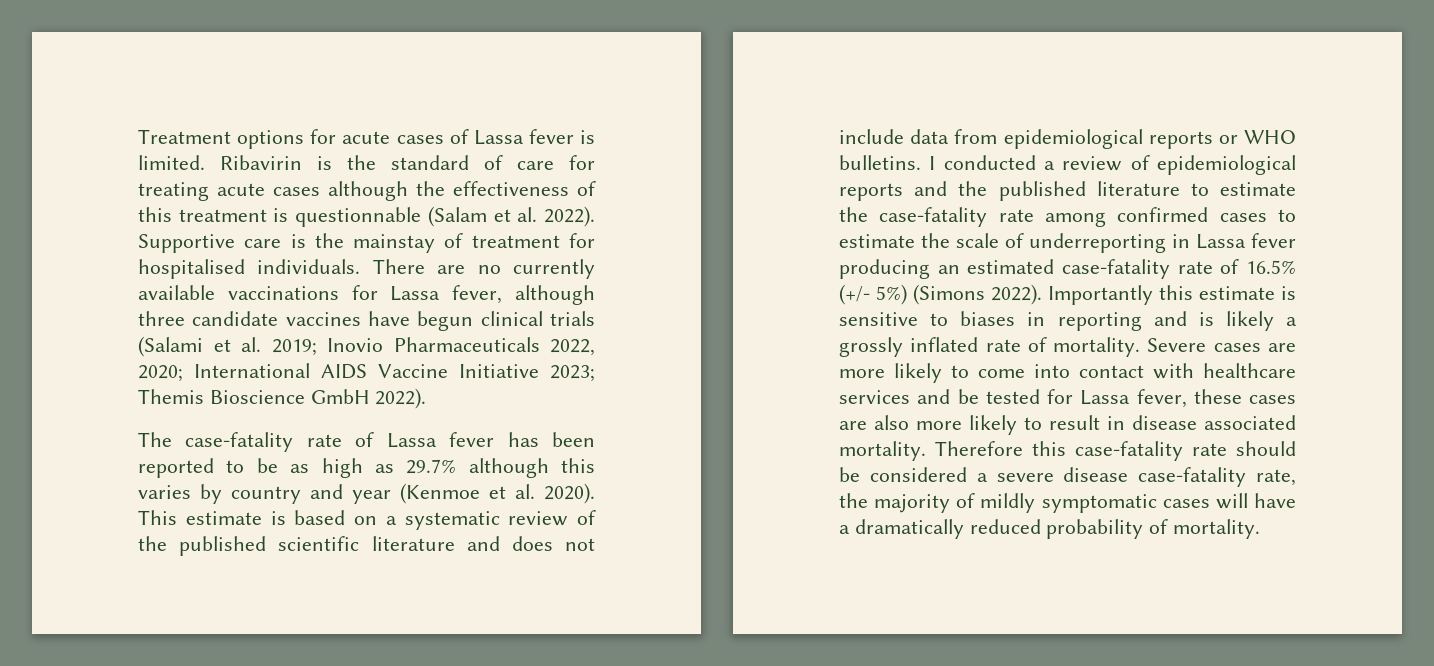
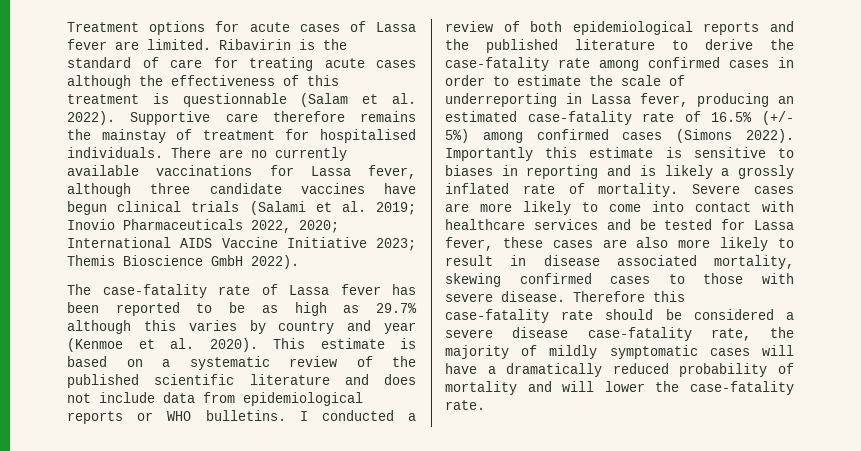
- Treatment options for acute cases of Lassa fever is limited.
+ Treatment options for acute cases of Lassa fever are limited.
- Supportive care is the mainstay of treatment for hospitalised individuals.
+ Supportive care therefore remains the mainstay of treatment for hospitalised individuals.
- I conducted a review of epidemiological reports and the published literature to estimate the case-fatality rate among confirmed cases to estimate the scale of underreporting in Lassa fever producing an estimated case-fatality rate of 16.5% (+/- 5%) (Simons 2022).
+ I conducted a review of both epidemiological reports and the published literature to derive the case-fatality rate among confirmed cases in order to estimate the scale of underreporting in Lassa fever, producing an estimated case-fatality rate of 16.5% (+/- 5%) among confirmed cases (Simons 2022).
- Severe cases are more likely to come into contact with healthcare services and be tested for Lassa fever, these cases are also more likely to result in disease associated mortality.
+ Severe cases are more likely to come into contact with healthcare services and be tested for Lassa fever, these cases are also more likely to result in disease associated mortality, skewing confirmed cases to those with severe disease.
- Therefore this case-fatality rate should be considered a severe disease case-fatality rate, the majority of mildly symptomatic cases will have a dramatically reduced probability of mortality.
+ Therefore this case-fatality rate should be considered a severe disease case-fatality rate, the majority of mildly symptomatic cases will have a dramatically reduced probability of mortality and will lower the case-fatality rate.

